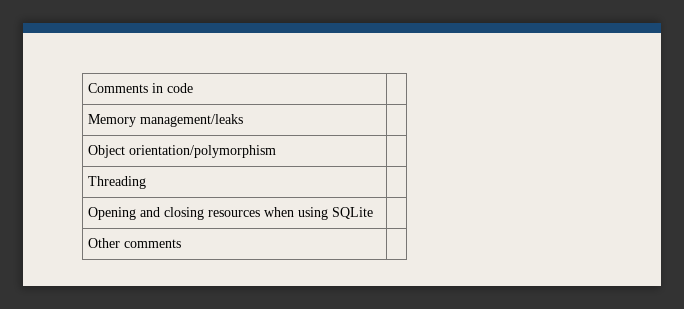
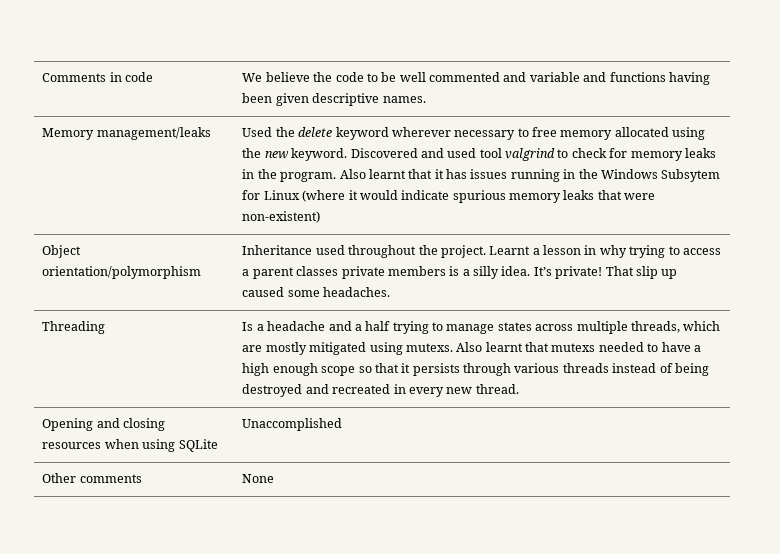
- Comments in code |
- Memory management/leaks |
- Object orientation/polymorphism |
- Threading |
+ Comments in code | We believe the code to be well commented and variable and functions having been given descriptive names.
+ Memory management/leaks | Used the delete keyword wherever necessary to free memory allocated using the new keyword. Discovered and used tool valgrind to check for memory leaks in the program. Also learnt that it has issues running in the Windows Subsytem for Linux (where it would indicate spurious memory leaks that were non-existent)
+ Object orientation/polymorphism | Inheritance used throughout the project. Learnt a lesson in why trying to access a parent classes private members is a silly idea. It’s private! That slip up caused some headaches.
+ Threading | Is a headache and a half trying to manage states across multiple threads, which are mostly mitigated using mutexs. Also learnt that mutexs needed to have a high enough scope so that it persists through various threads instead of being destroyed and recreated in every new thread.
- Opening and closing resources when using SQLite |
+ Opening and closing resources when using SQLite | Unaccomplished
- Other comments |
+ Other comments | None

